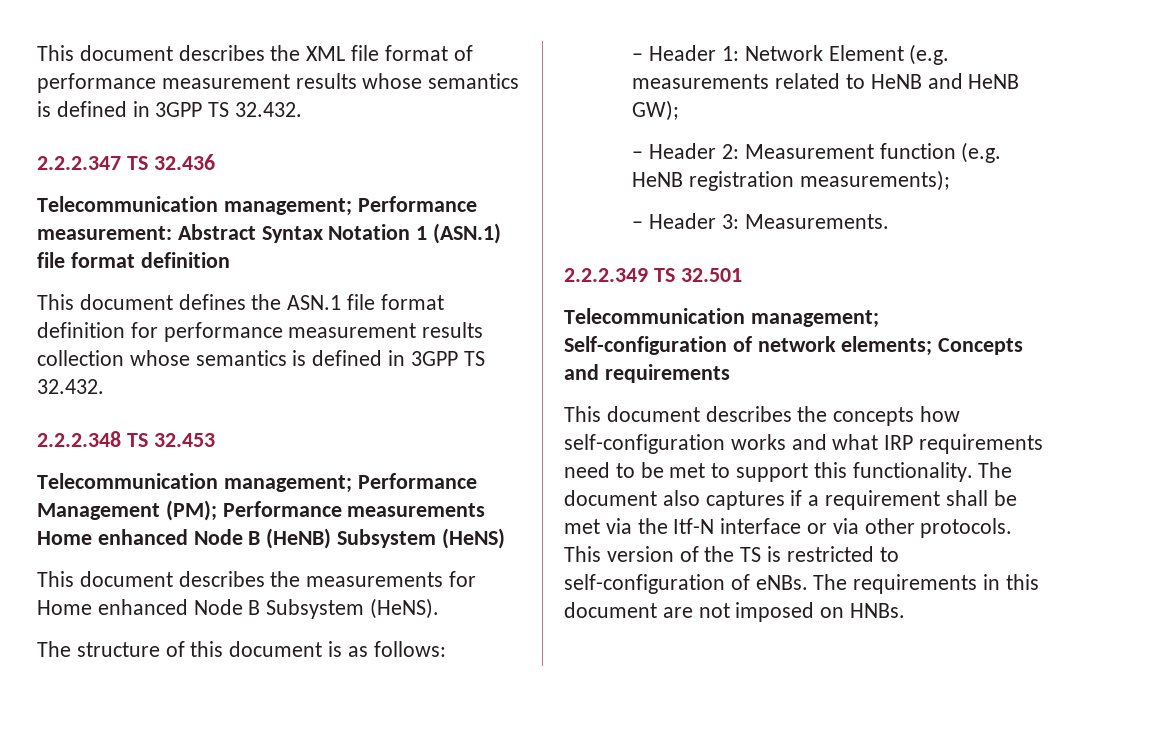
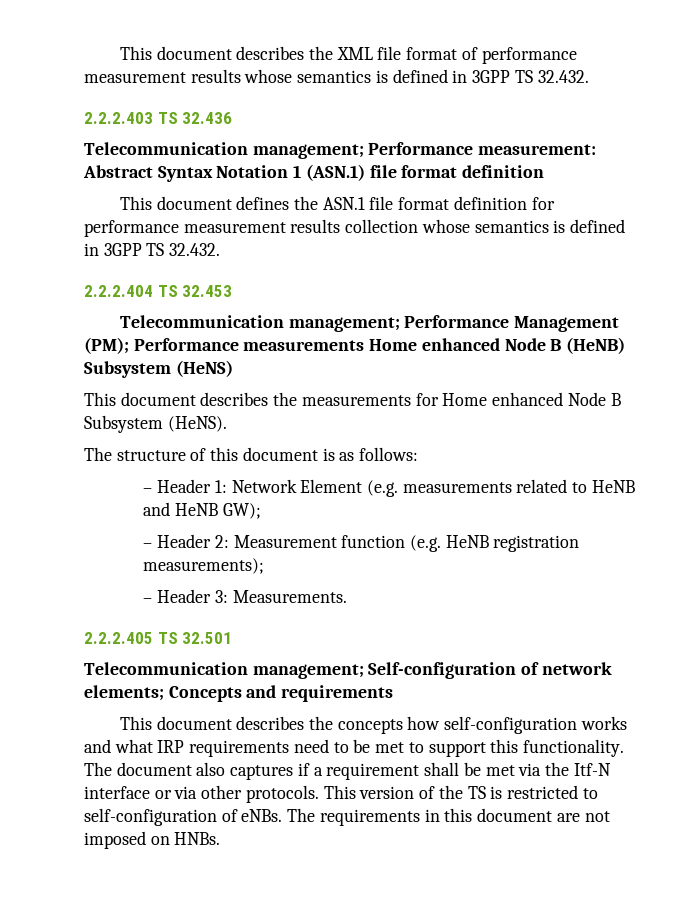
- 2.2.2.347 TS 32.436
+ 2.2.2.403 TS 32.436
- 2.2.2.348 TS 32.453
+ 2.2.2.404 TS 32.453
- 2.2.2.349 TS 32.501
+ 2.2.2.405 TS 32.501

